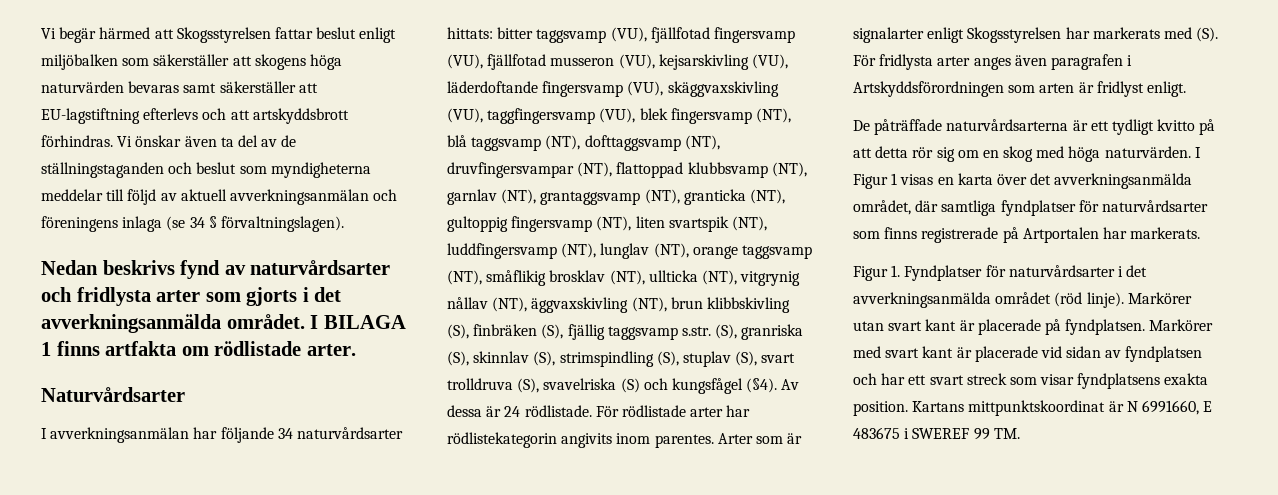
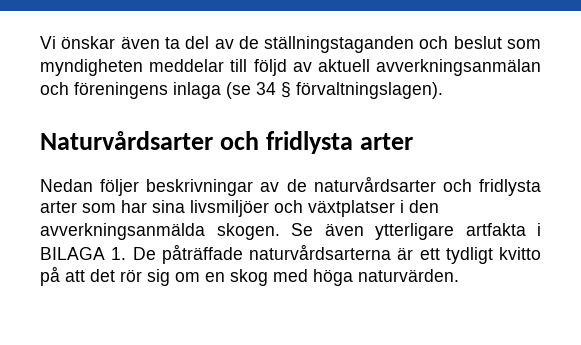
- Vi begär härmed att Skogsstyrelsen fattar beslut enligt miljöbalken som säkerställer att skogens höga naturvärden bevaras samt säkerställer att EU-lagstiftning efterlevs och att artskyddsbrott förhindras. Vi önskar även ta del av de ställningstaganden och beslut som myndigheterna meddelar till följd av aktuell avverkningsanmälan och föreningens inlaga (se 34 § förvaltningslagen).
+ Vi önskar även ta del av de ställningstaganden och beslut som myndigheten meddelar till följd av aktuell avverkningsanmälan och föreningens inlaga (se 34 § förvaltningslagen).
- Nedan beskrivs fynd av naturvårdsarter och fridlysta arter som gjorts i det avverkningsanmälda området. I BILAGA 1 finns artfakta om rödlistade arter.
- Naturvårdsarter
- I avverkningsanmälan har följande 34 naturvårdsarter hittats: bitter taggsvamp (VU), fjällfotad fingersvamp (VU), fjällfotad musseron (VU), kejsarskivling (VU), läderdoftande fingersvamp (VU), skäggvaxskivling (VU), taggfingersvamp (VU), blek fingersvamp (NT), blå taggsvamp (NT), dofttaggsvamp (NT), druvfingersvampar (NT), flattoppad klubbsvamp (NT), garnlav (NT), grantaggsvamp (NT), granticka (NT), gultoppig fingersvamp (NT), liten svartspik (NT), luddfingersvamp (NT), lunglav (NT), orange taggsvamp (NT), småflikig brosklav (NT), ullticka (NT), vitgrynig nållav (NT), äggvaxskivling (NT), brun klibbskivling (S), finbräken (S), fjällig taggsvamp s.str. (S), granriska (S), skinnlav (S), strimspindling (S), stuplav (S), svart trolldruva (S), svavelriska (S) och kungsfågel (§4). Av dessa är 24 rödlistade. För rödlistade arter har rödlistekategorin angivits inom parentes. Arter som är signalarter enligt Skogsstyrelsen har markerats med (S). För fridlysta arter anges även paragrafen i Artskyddsförordningen som arten är fridlyst enligt.
- De påträffade naturvårdsarterna är ett tydligt kvitto på att detta rör sig om en skog med höga naturvärden. I Figur 1 visas en karta över det avverkningsanmälda området, där samtliga fyndplatser för naturvårdsarter som finns registrerade på Artportalen har markerats.
- Figur 1. Fyndplatser för naturvårdsarter i det avverkningsanmälda området (röd linje). Markörer utan svart kant är placerade på fyndplatsen. Markörer med svart kant är placerade vid sidan av fyndplatsen och har ett svart streck som visar fyndplatsens exakta position. Kartans mittpunktskoordinat är N 6991660, E 483675 i SWEREF 99 TM.
+ Naturvårdsarter och fridlysta arter
+ Nedan följer beskrivningar av de naturvårdsarter och fridlysta arter som har sina livsmiljöer och växtplatser i den avverkningsanmälda skogen. Se även ytterligare artfakta i BILAGA 1. De påträffade naturvårdsarterna är ett tydligt kvitto på att det rör sig om en skog med höga naturvärden.

